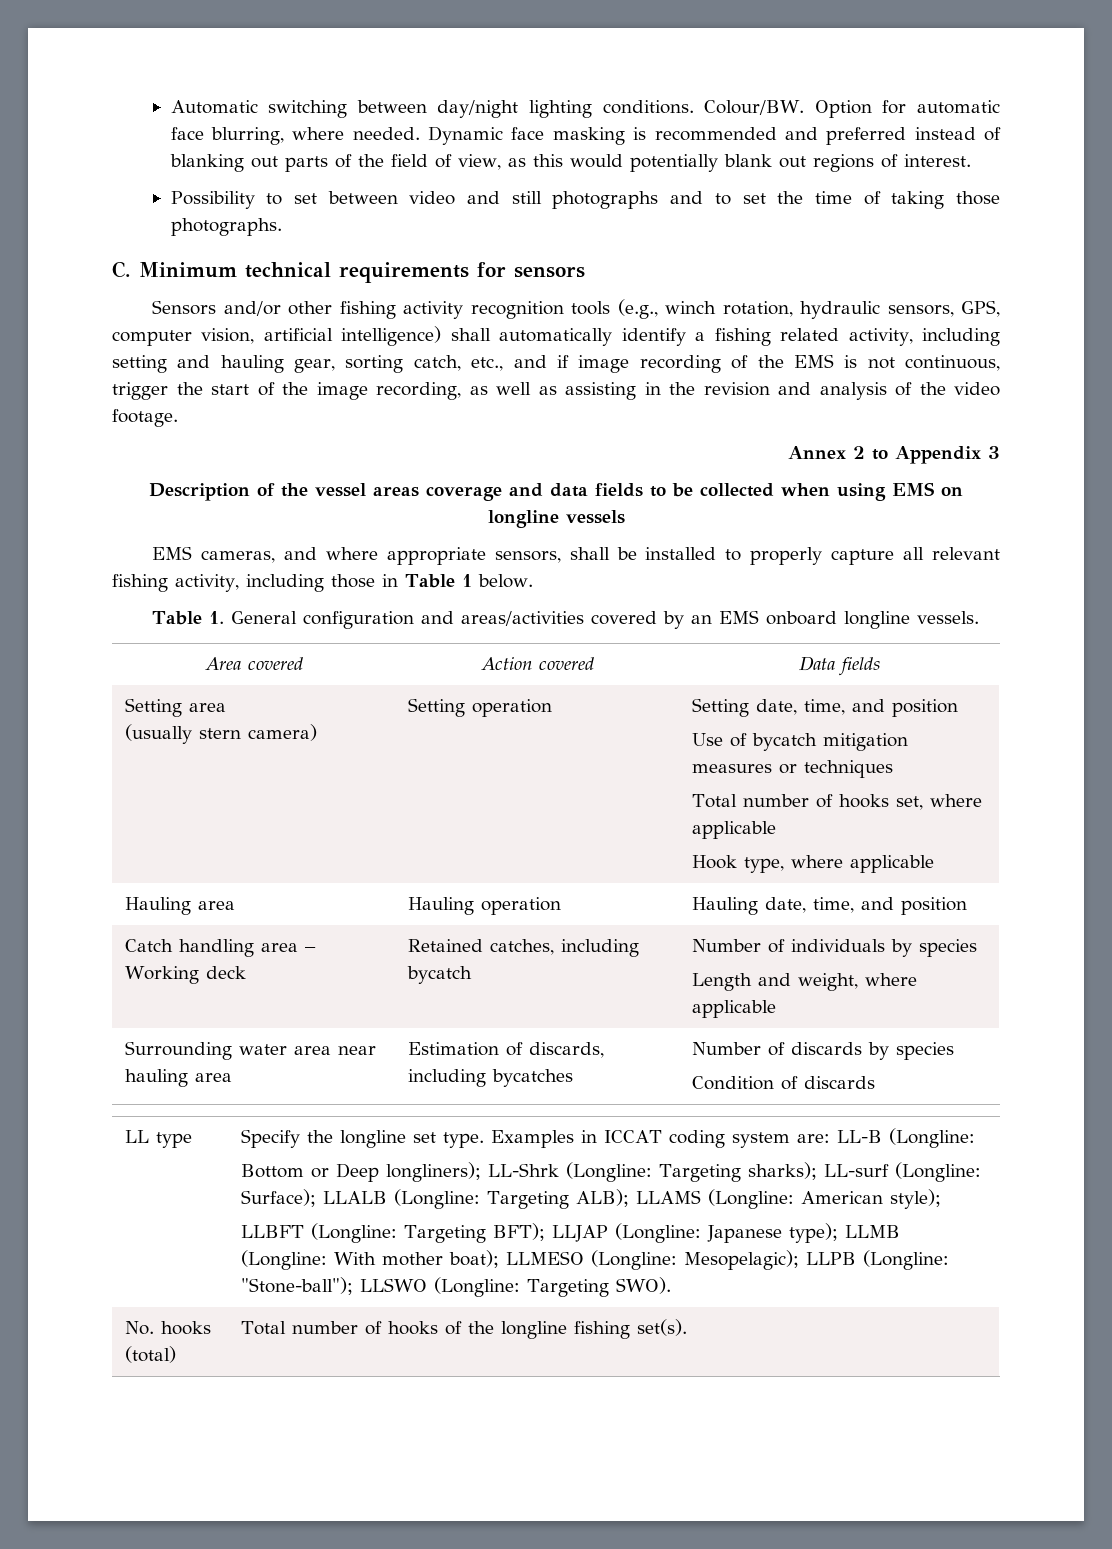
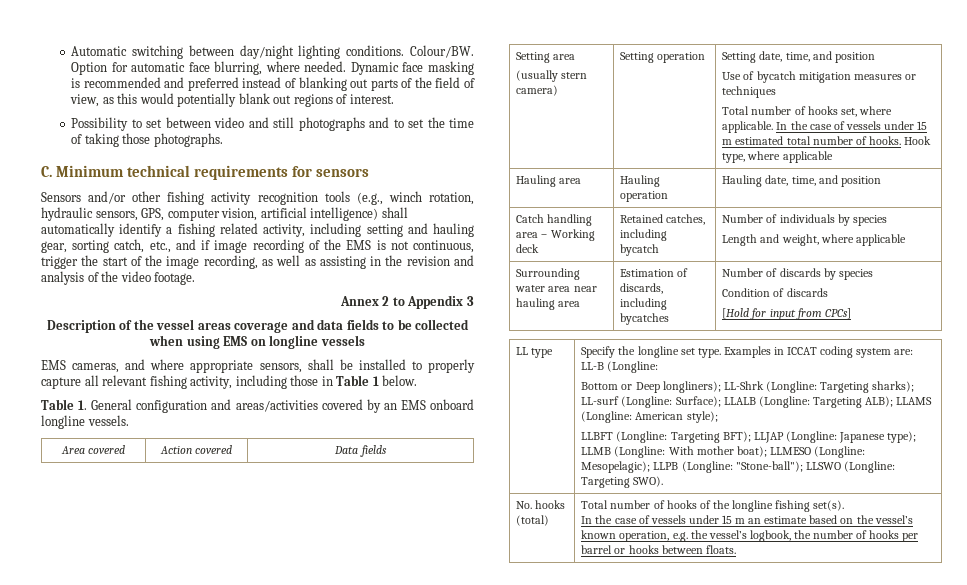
- Total number of hooks set, where applicable
- Hook type, where applicable
+ Total number of hooks set, where applicable. In the case of vessels under 15 m estimated total number of hooks. Hook type, where applicable
  Surrounding water area near hauling area | Estimation of discards, including bycatches | Number of discards by species
  Condition of discards
+ [Hold for input from CPCs]
+ In the case of vessels under 15 m an estimate based on the vessel’s known operation, e.g. the vessel’s logbook, the number of hooks per barrel or hooks between floats.

